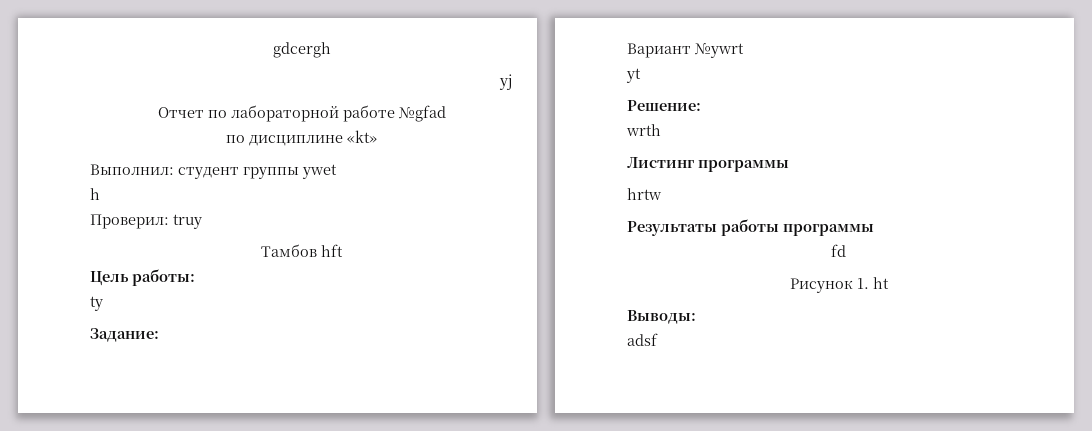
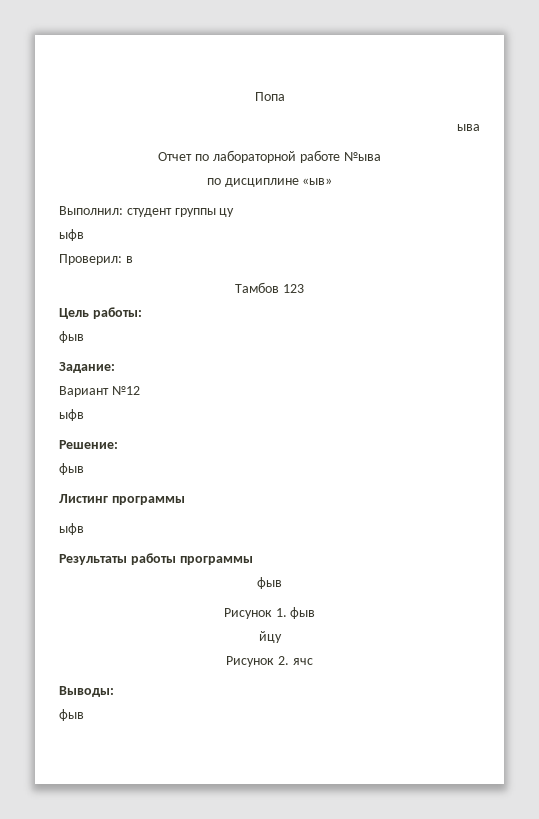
- gdcergh
- yj
+ Попа
+ ыва
- Отчет по лабораторной работе №gfad
+ Отчет по лабораторной работе №ыва
- по дисциплине «kt»
+ по дисциплине «ыв»
- Выполнил: студент группы ywet
- h
+ Выполнил: студент группы цу
+ ыфв
- Проверил: truy
+ Проверил: в
- Тамбов hft
+ Тамбов 123
  Цель работы:
- ty
+ фыв
- Вариант №ywrt
- yt
+ Вариант №12
+ ыфв
  Решение:
- wrth
+ фыв
  Листинг программы
- hrtw
+ ыфв
  Результаты работы программы
- fd
+ фыв
- Рисунок 1. ht
+ Рисунок 1. фыв
+ йцу
+ Рисунок 2. ячс
  Выводы:
- adsf
+ фыв

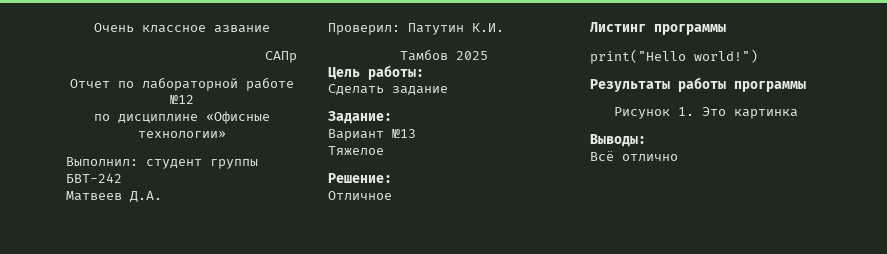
- Попа
- ыва
+ Очень классное азвание
+ САПр
- Отчет по лабораторной работе №ыва
+ Отчет по лабораторной работе №12
- по дисциплине «ыв»
+ по дисциплине «Офисные технологии»
- Выполнил: студент группы цу
- ыфв
+ Выполнил: студент группы БВТ-242
+ Матвеев Д.А.
- Проверил: в
+ Проверил: Патутин К.И.
- Тамбов 123
+ Тамбов 2025
  Цель работы:
- фыв
+ Сделать задание
- Вариант №12
- ыфв
+ Вариант №13
+ Тяжелое
  Решение:
- фыв
+ Отличное
  Листинг программы
- ыфв
+ print("Hello world!")
  Результаты работы программы
- фыв
- Рисунок 1. фыв
- йцу
- Рисунок 2. ячс
+ Рисунок 1. Это картинка
  Выводы:
- фыв
+ Всё отлично

